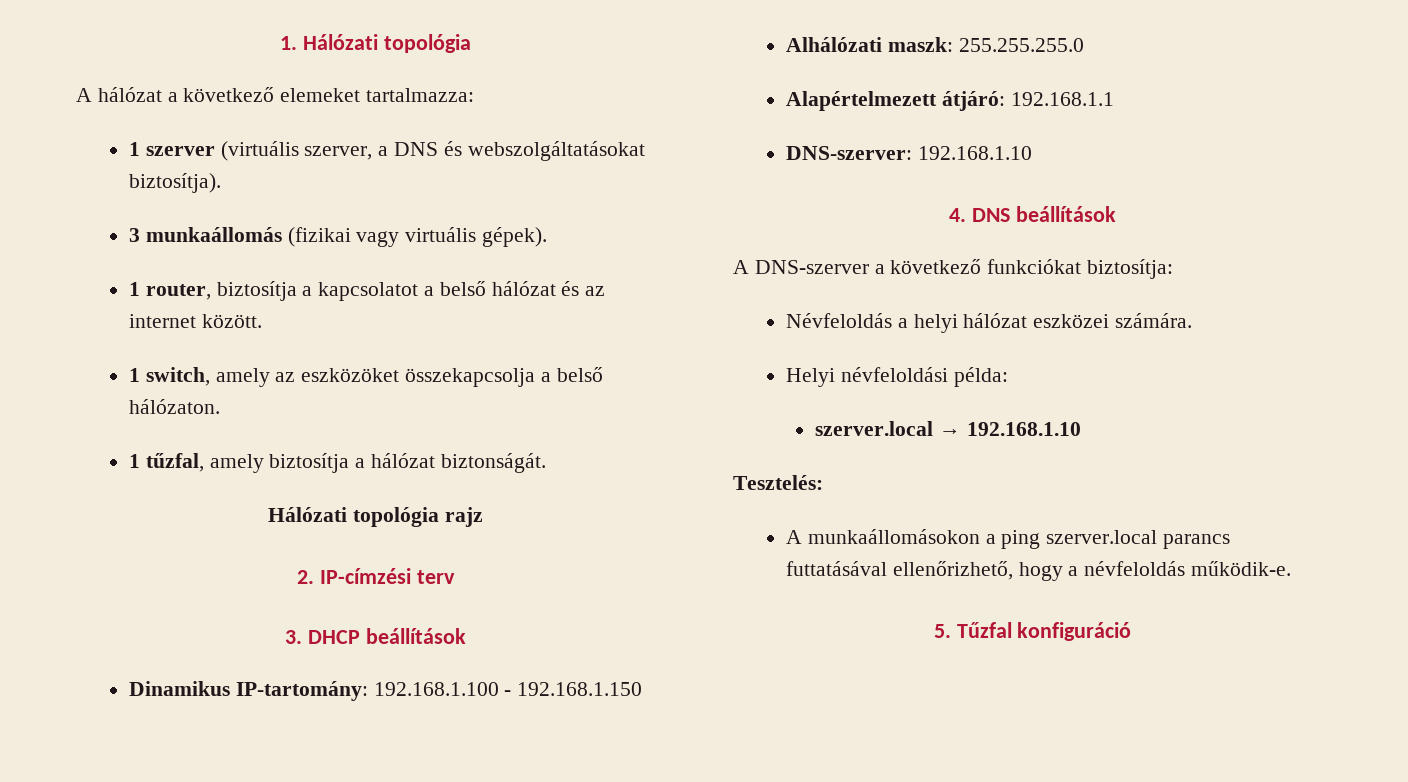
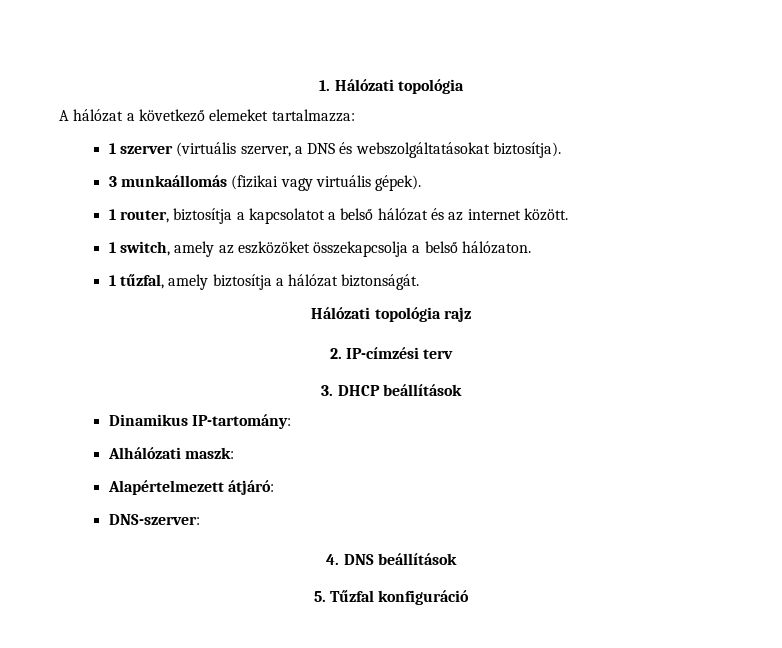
- Dinamikus IP-tartomány: 192.168.1.100 - 192.168.1.150
+ Dinamikus IP-tartomány:
- Alhálózati maszk: 255.255.255.0
+ Alhálózati maszk:
- Alapértelmezett átjáró: 192.168.1.1
+ Alapértelmezett átjáró:
- DNS-szerver: 192.168.1.10
+ DNS-szerver:
- A DNS-szerver a következő funkciókat biztosítja:
- Névfeloldás a helyi hálózat eszközei számára.
- Helyi névfeloldási példa:
- szerver.local → 192.168.1.10
- Tesztelés:
- A munkaállomásokon a ping szerver.local parancs futtatásával ellenőrizhető, hogy a névfeloldás működik-e.

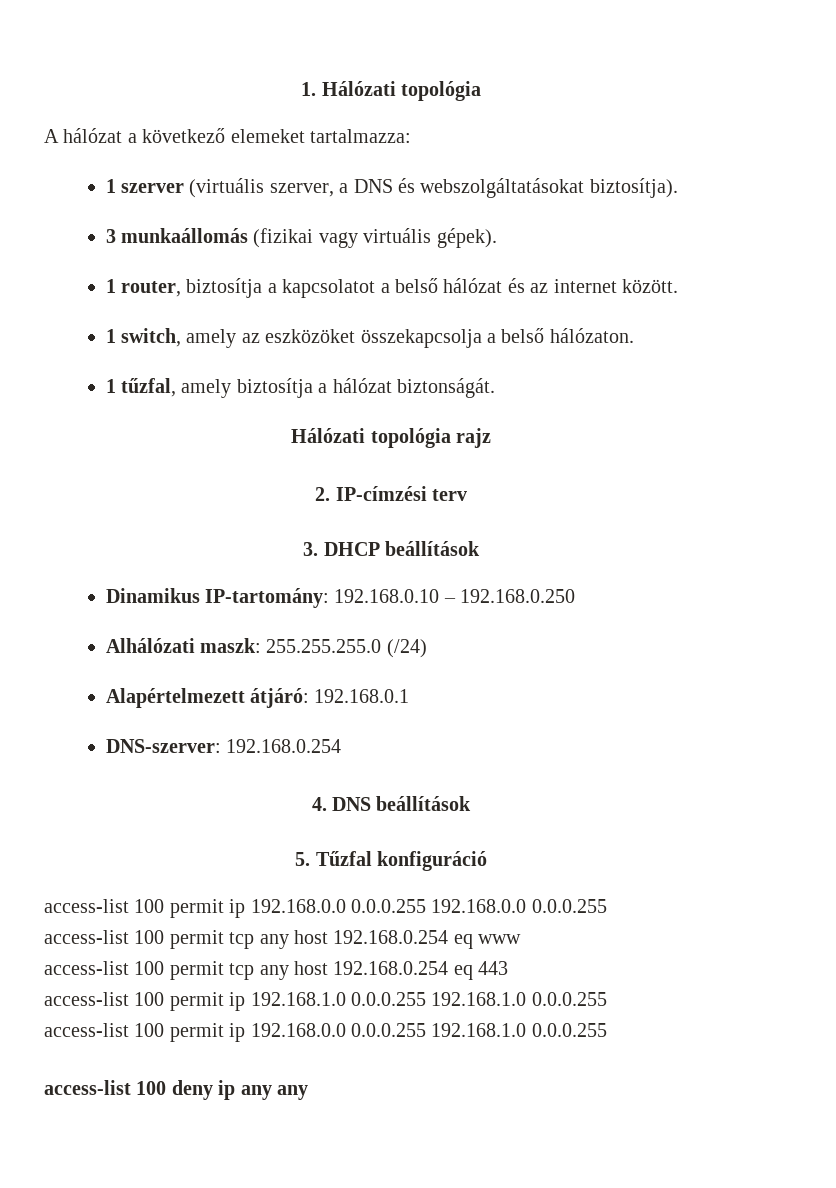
- Dinamikus IP-tartomány:
+ Dinamikus IP-tartomány: 192.168.0.10 – 192.168.0.250
- Alhálózati maszk:
+ Alhálózati maszk: 255.255.255.0 (/24)
- Alapértelmezett átjáró:
+ Alapértelmezett átjáró: 192.168.0.1
- DNS-szerver:
+ DNS-szerver: 192.168.0.254
+ access-list 100 permit ip 192.168.0.0 0.0.0.255 192.168.0.0 0.0.0.255
+ access-list 100 permit tcp any host 192.168.0.254 eq www
+ access-list 100 permit tcp any host 192.168.0.254 eq 443
+ access-list 100 permit ip 192.168.1.0 0.0.0.255 192.168.1.0 0.0.0.255
+ access-list 100 permit ip 192.168.0.0 0.0.0.255 192.168.1.0 0.0.0.255
+ access-list 100 deny ip any any

